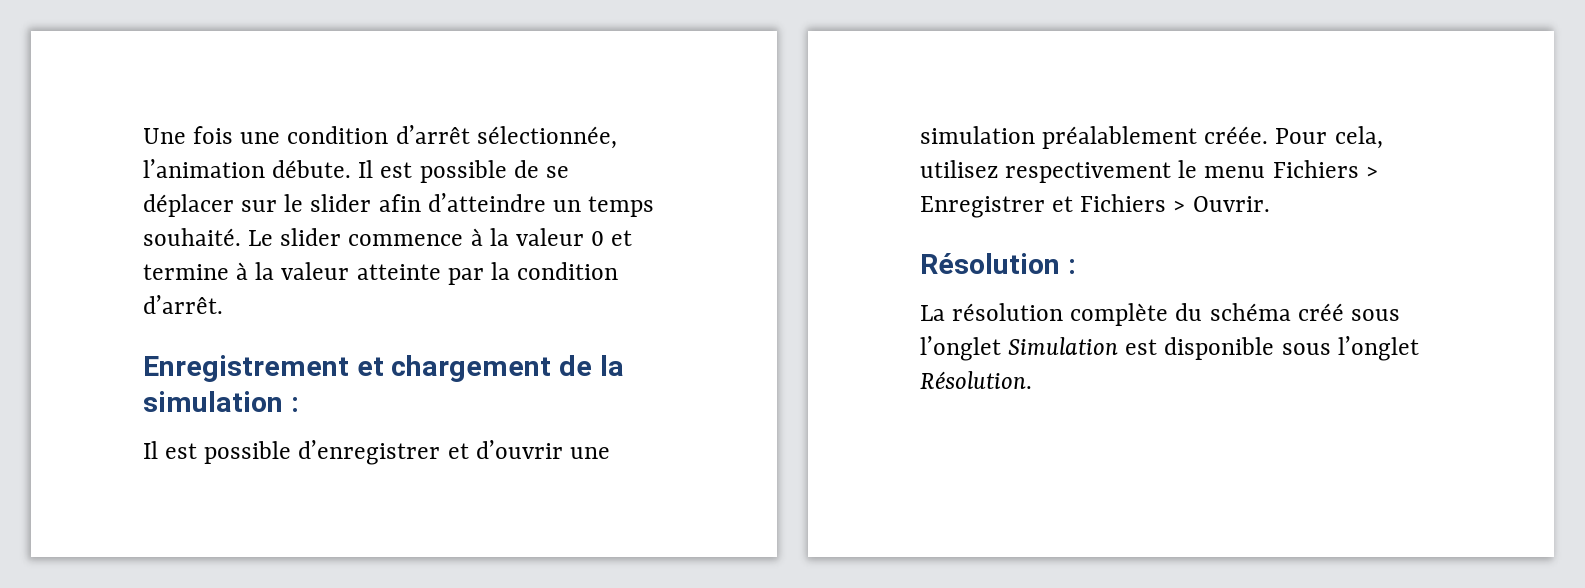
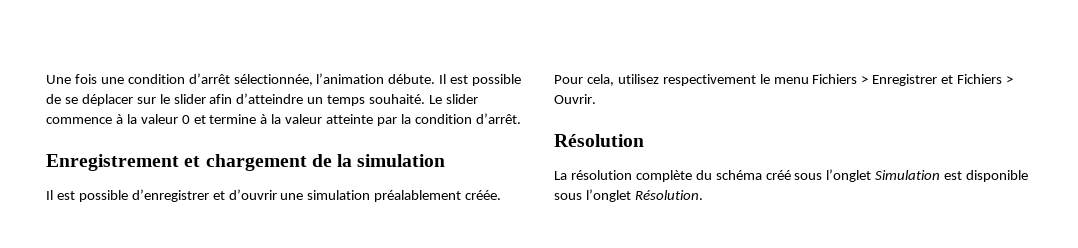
- Enregistrement et chargement de la simulation :
+ Enregistrement et chargement de la simulation
- Résolution :
+ Résolution

